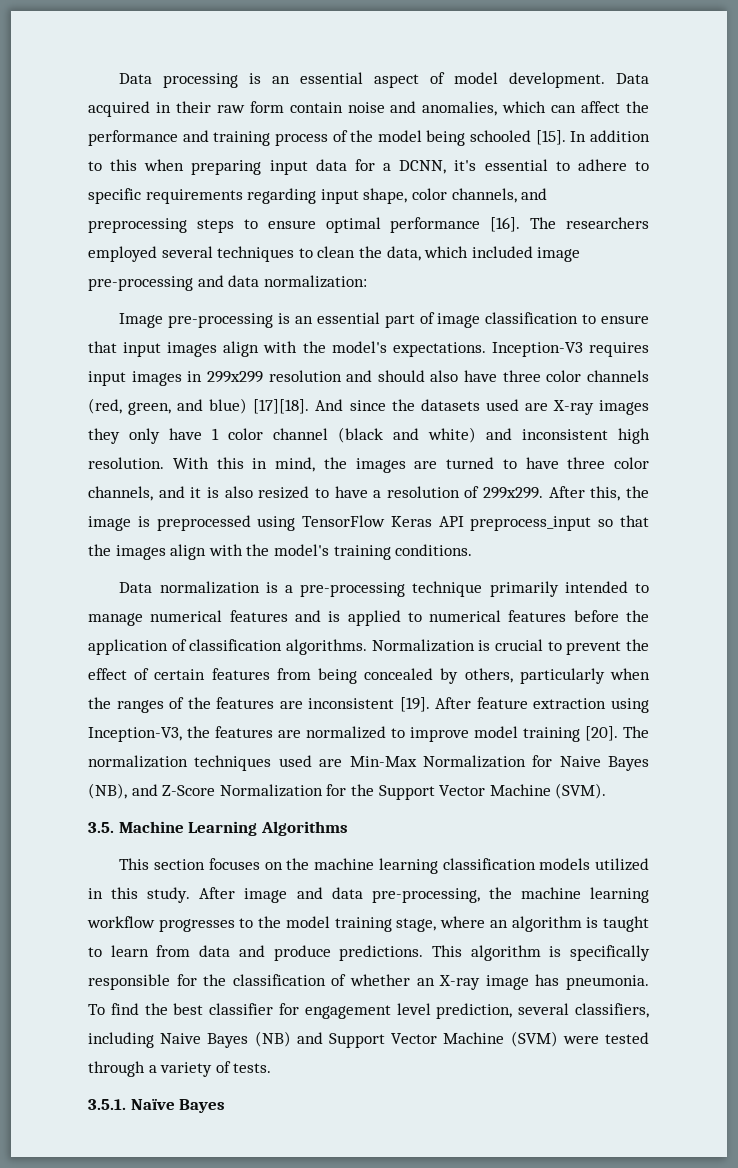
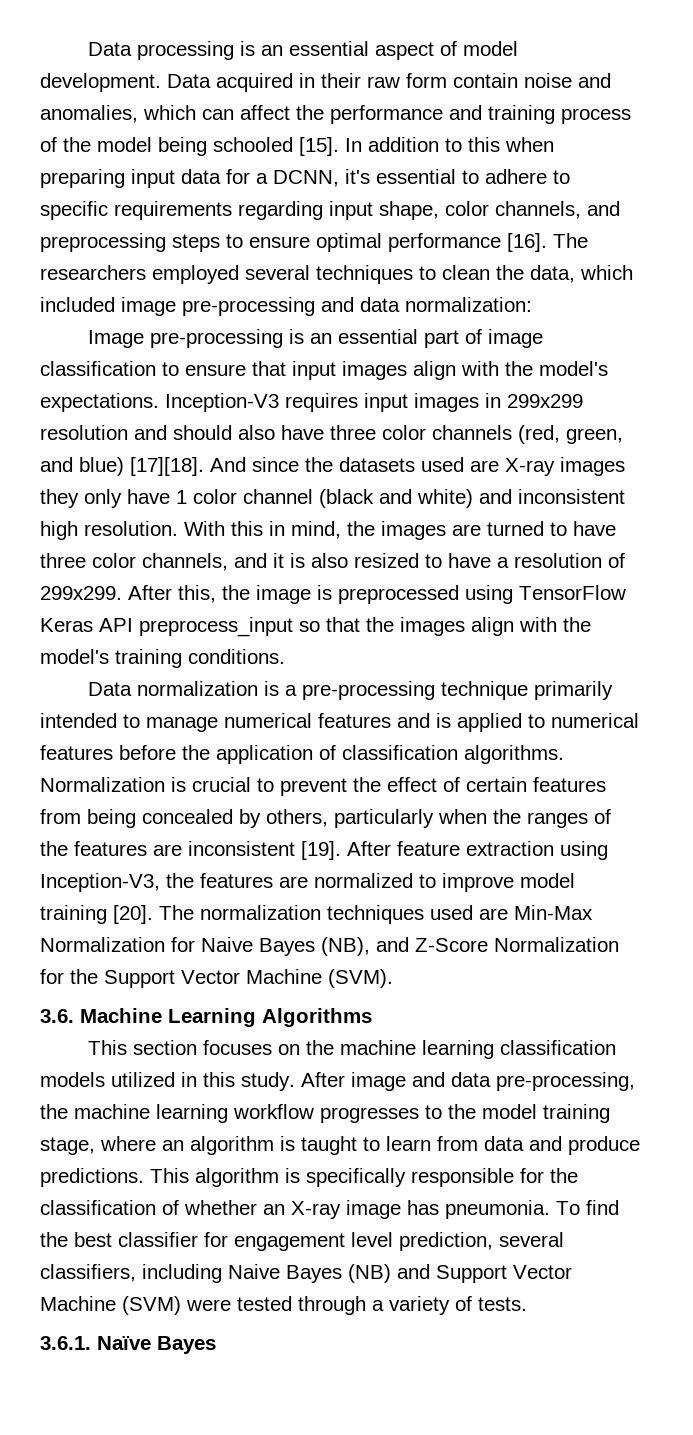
- 3.5. Machine Learning Algorithms
+ 3.6. Machine Learning Algorithms
- 3.5.1. Naïve Bayes
+ 3.6.1. Naïve Bayes

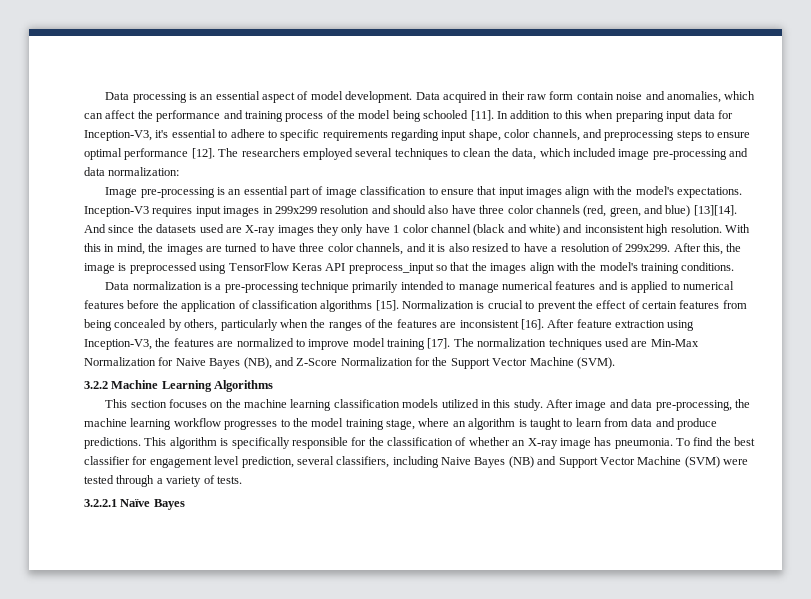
- Data acquired in their raw form contain noise and anomalies, which can affect the performance and training process of the model being schooled [15].
+ Data acquired in their raw form contain noise and anomalies, which can affect the performance and training process of the model being schooled [11].
- In addition to this when preparing input data for a DCNN, it's essential to adhere to specific requirements regarding input shape, color channels, and preprocessing steps to ensure optimal performance [16].
+ In addition to this when preparing input data for Inception-V3, it's essential to adhere to specific requirements regarding input shape, color channels, and preprocessing steps to ensure optimal performance [12].
- Inception-V3 requires input images in 299x299 resolution and should also have three color channels (red, green, and blue) [17][18].
+ Inception-V3 requires input images in 299x299 resolution and should also have three color channels (red, green, and blue) [13][14].
- Data normalization is a pre-processing technique primarily intended to manage numerical features and is applied to numerical features before the application of classification algorithms.
+ Data normalization is a pre-processing technique primarily intended to manage numerical features and is applied to numerical features before the application of classification algorithms [15].
- Normalization is crucial to prevent the effect of certain features from being concealed by others, particularly when the ranges of the features are inconsistent [19].
+ Normalization is crucial to prevent the effect of certain features from being concealed by others, particularly when the ranges of the features are inconsistent [16].
- After feature extraction using Inception-V3, the features are normalized to improve model training [20].
+ After feature extraction using Inception-V3, the features are normalized to improve model training [17].
- 3.6. Machine Learning Algorithms
+ 3.2.2 Machine Learning Algorithms
- 3.6.1. Naïve Bayes
+ 3.2.2.1 Naïve Bayes

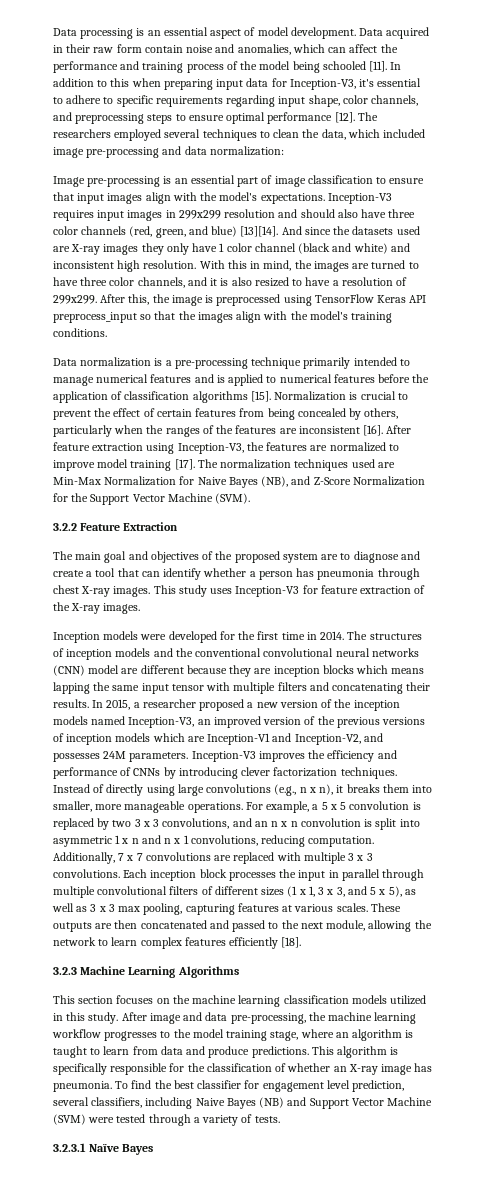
- 3.2.2 Machine Learning Algorithms
+ 3.2.2 Feature Extraction
+ The main goal and objectives of the proposed system are to diagnose and create a tool that can identify whether a person has pneumonia through chest X-ray images. This study uses Inception-V3 for feature extraction of the X-ray images.
+ Inception models were developed for the first time in 2014. The structures of inception models and the conventional convolutional neural networks (CNN) model are different because they are inception blocks which means lapping the same input tensor with multiple filters and concatenating their results. In 2015, a researcher proposed a new version of the inception models named Inception-V3, an improved version of the previous versions of inception models which are Inception-V1 and Inception-V2, and possesses 24M parameters. Inception-V3 improves the efficiency and performance of CNNs by introducing clever factorization techniques. Instead of directly using large convolutions (e.g., n x n), it breaks them into smaller, more manageable operations. For example, a 5 x 5 convolution is replaced by two 3 x 3 convolutions, and an n x n convolution is split into asymmetric 1 x n and n x 1 convolutions, reducing computation. Additionally, 7 x 7 convolutions are replaced with multiple 3 x 3 convolutions. Each inception block processes the input in parallel through multiple convolutional filters of different sizes (1 x 1, 3 x 3, and 5 x 5), as well as 3 x 3 max pooling, capturing features at various scales. These outputs are then concatenated and passed to the next module, allowing the network to learn complex features efficiently [18].
+ 3.2.3 Machine Learning Algorithms
- 3.2.2.1 Naïve Bayes
+ 3.2.3.1 Naïve Bayes

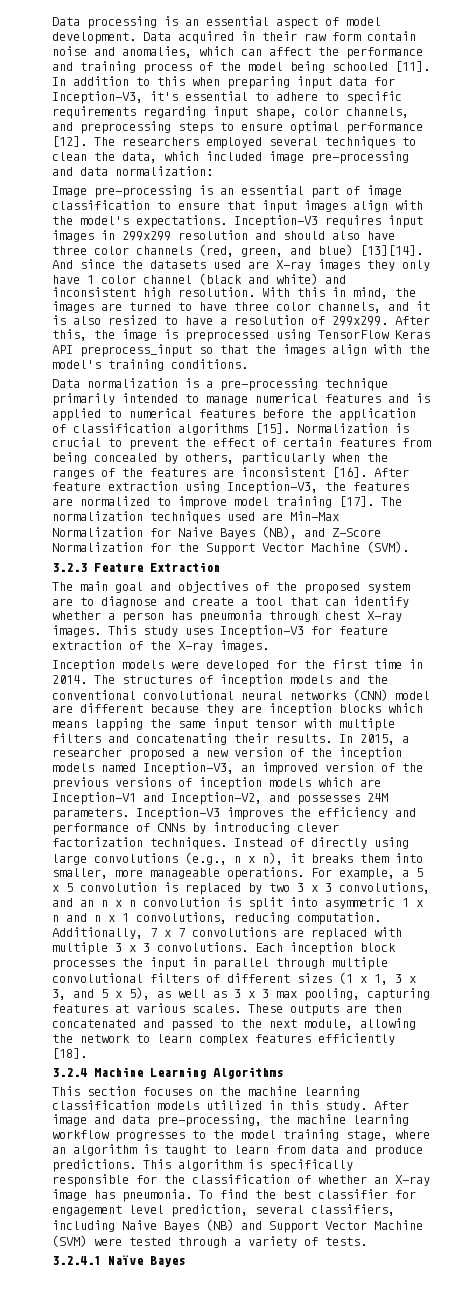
- 3.2.2 Feature Extraction
+ 3.2.3 Feature Extraction
- 3.2.3 Machine Learning Algorithms
+ 3.2.4 Machine Learning Algorithms
- 3.2.3.1 Naïve Bayes
+ 3.2.4.1 Naïve Bayes

